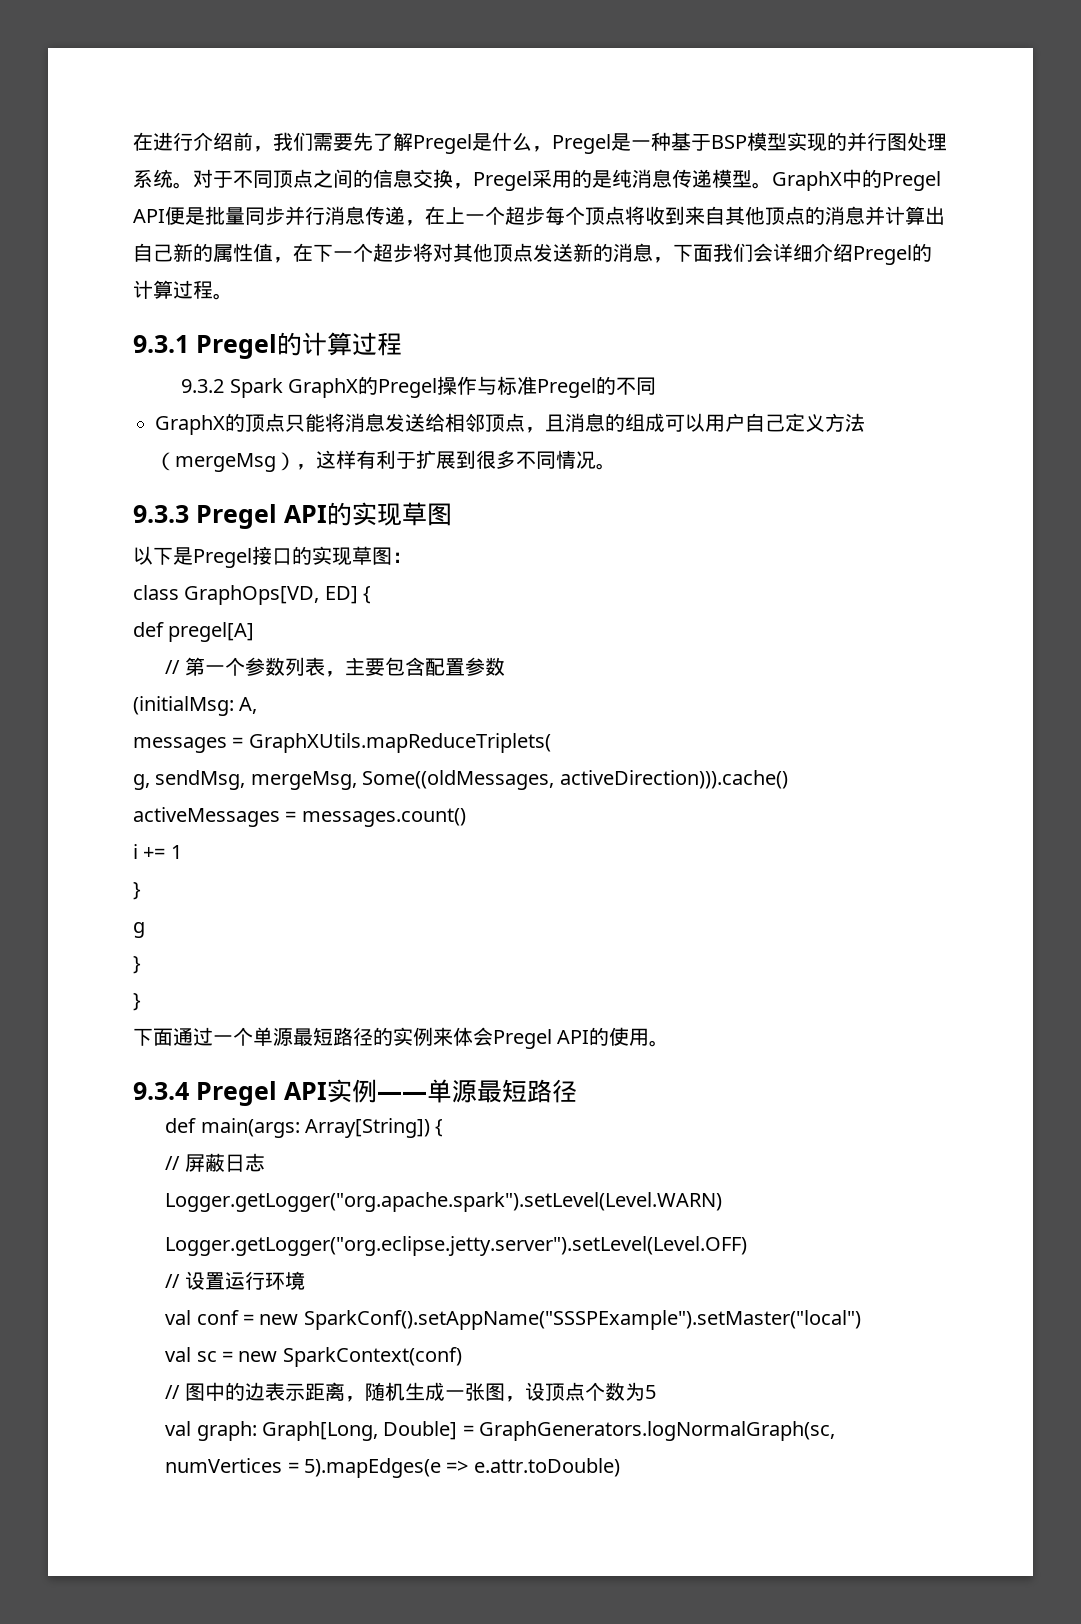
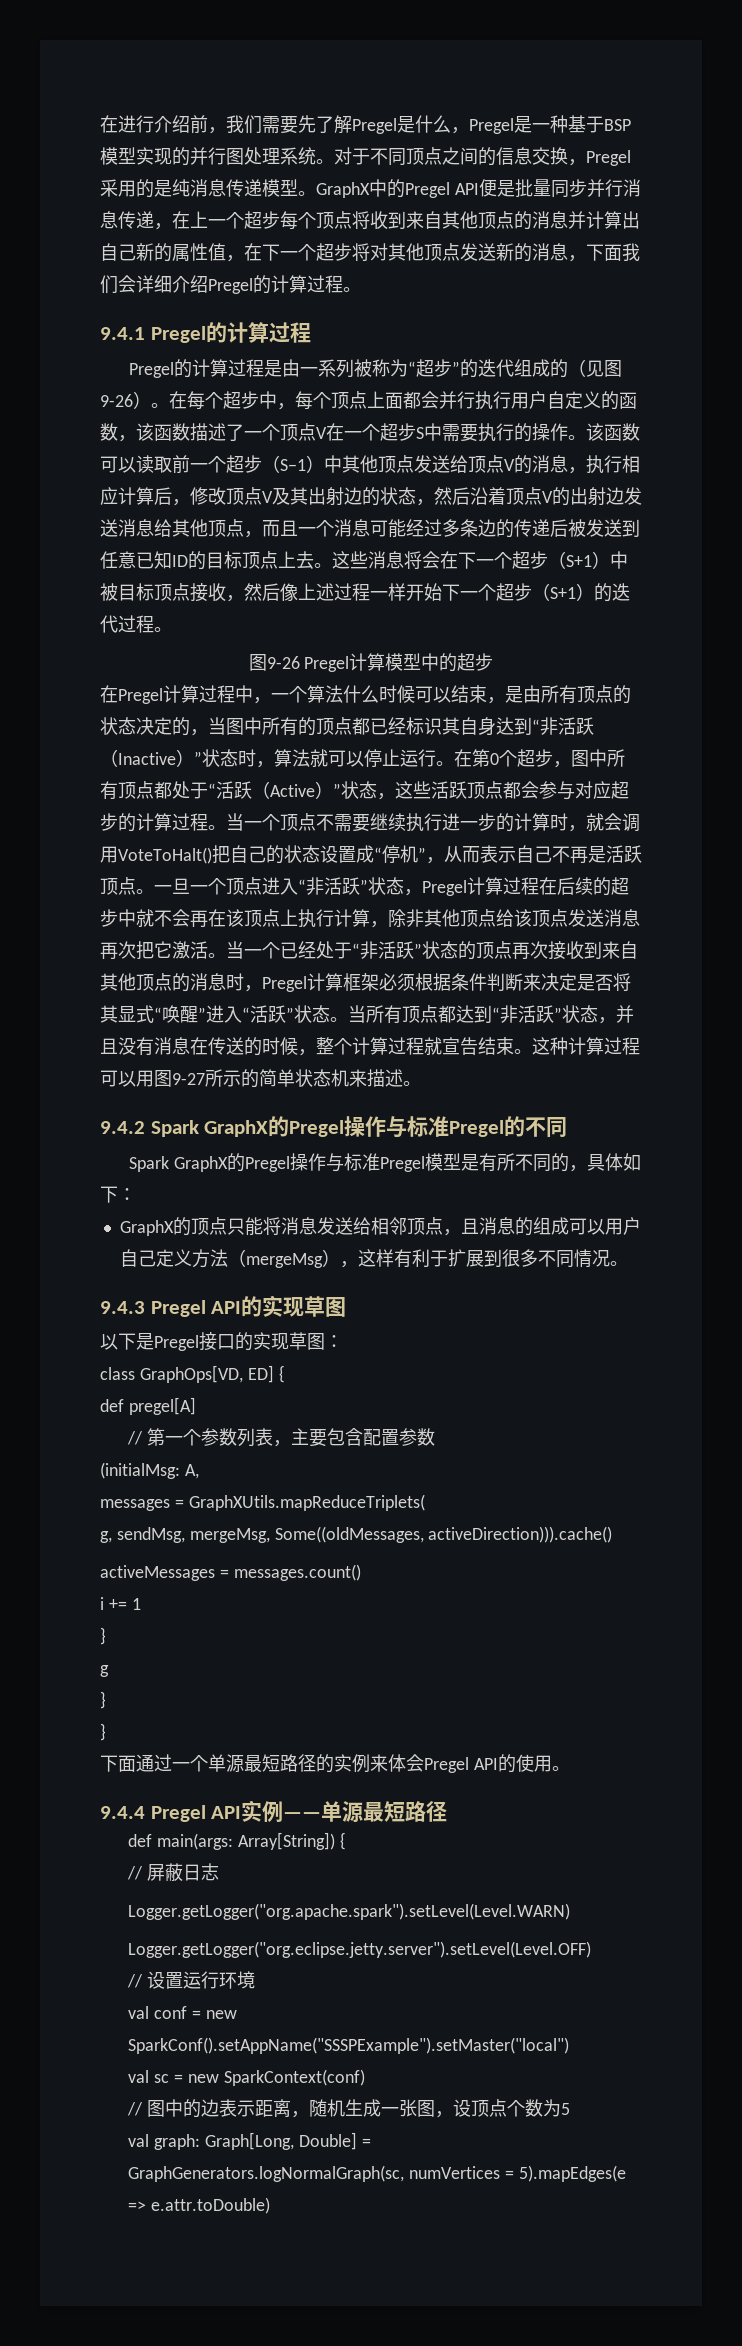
- 9.3.1 Pregel的计算过程
+ 9.4.1 Pregel的计算过程
- 9.3.2 Spark GraphX的Pregel操作与标准Pregel的不同
+ Pregel的计算过程是由一系列被称为“超步”的迭代组成的（见图9-26）。在每个超步中，每个顶点上面都会并行执行用户自定义的函数，该函数描述了一个顶点V在一个超步S中需要执行的操作。该函数可以读取前一个超步（S−1）中其他顶点发送给顶点V的消息，执行相应计算后，修改顶点V及其出射边的状态，然后沿着顶点V的出射边发送消息给其他顶点，而且一个消息可能经过多条边的传递后被发送到任意已知ID的目标顶点上去。这些消息将会在下一个超步（S+1）中被目标顶点接收，然后像上述过程一样开始下一个超步（S+1）的迭代过程。
+ 图9-26 Pregel计算模型中的超步
+ 在Pregel计算过程中，一个算法什么时候可以结束，是由所有顶点的状态决定的，当图中所有的顶点都已经标识其自身达到“非活跃（Inactive）”状态时，算法就可以停止运行。在第0个超步，图中所有顶点都处于“活跃（Active）”状态，这些活跃顶点都会参与对应超步的计算过程。当一个顶点不需要继续执行进一步的计算时，就会调用VoteToHalt()把自己的状态设置成“停机”，从而表示自己不再是活跃顶点。一旦一个顶点进入“非活跃”状态，Pregel计算过程在后续的超步中就不会再在该顶点上执行计算，除非其他顶点给该顶点发送消息再次把它激活。当一个已经处于“非活跃”状态的顶点再次接收到来自其他顶点的消息时，Pregel计算框架必须根据条件判断来决定是否将其显式“唤醒”进入“活跃”状态。当所有顶点都达到“非活跃”状态，并且没有消息在传送的时候，整个计算过程就宣告结束。这种计算过程可以用图9-27所示的简单状态机来描述。
+ 9.4.2 Spark GraphX的Pregel操作与标准Pregel的不同
+ Spark GraphX的Pregel操作与标准Pregel模型是有所不同的，具体如下：
- 9.3.3 Pregel API的实现草图
+ 9.4.3 Pregel API的实现草图
- 9.3.4 Pregel API实例——单源最短路径
+ 9.4.4 Pregel API实例——单源最短路径

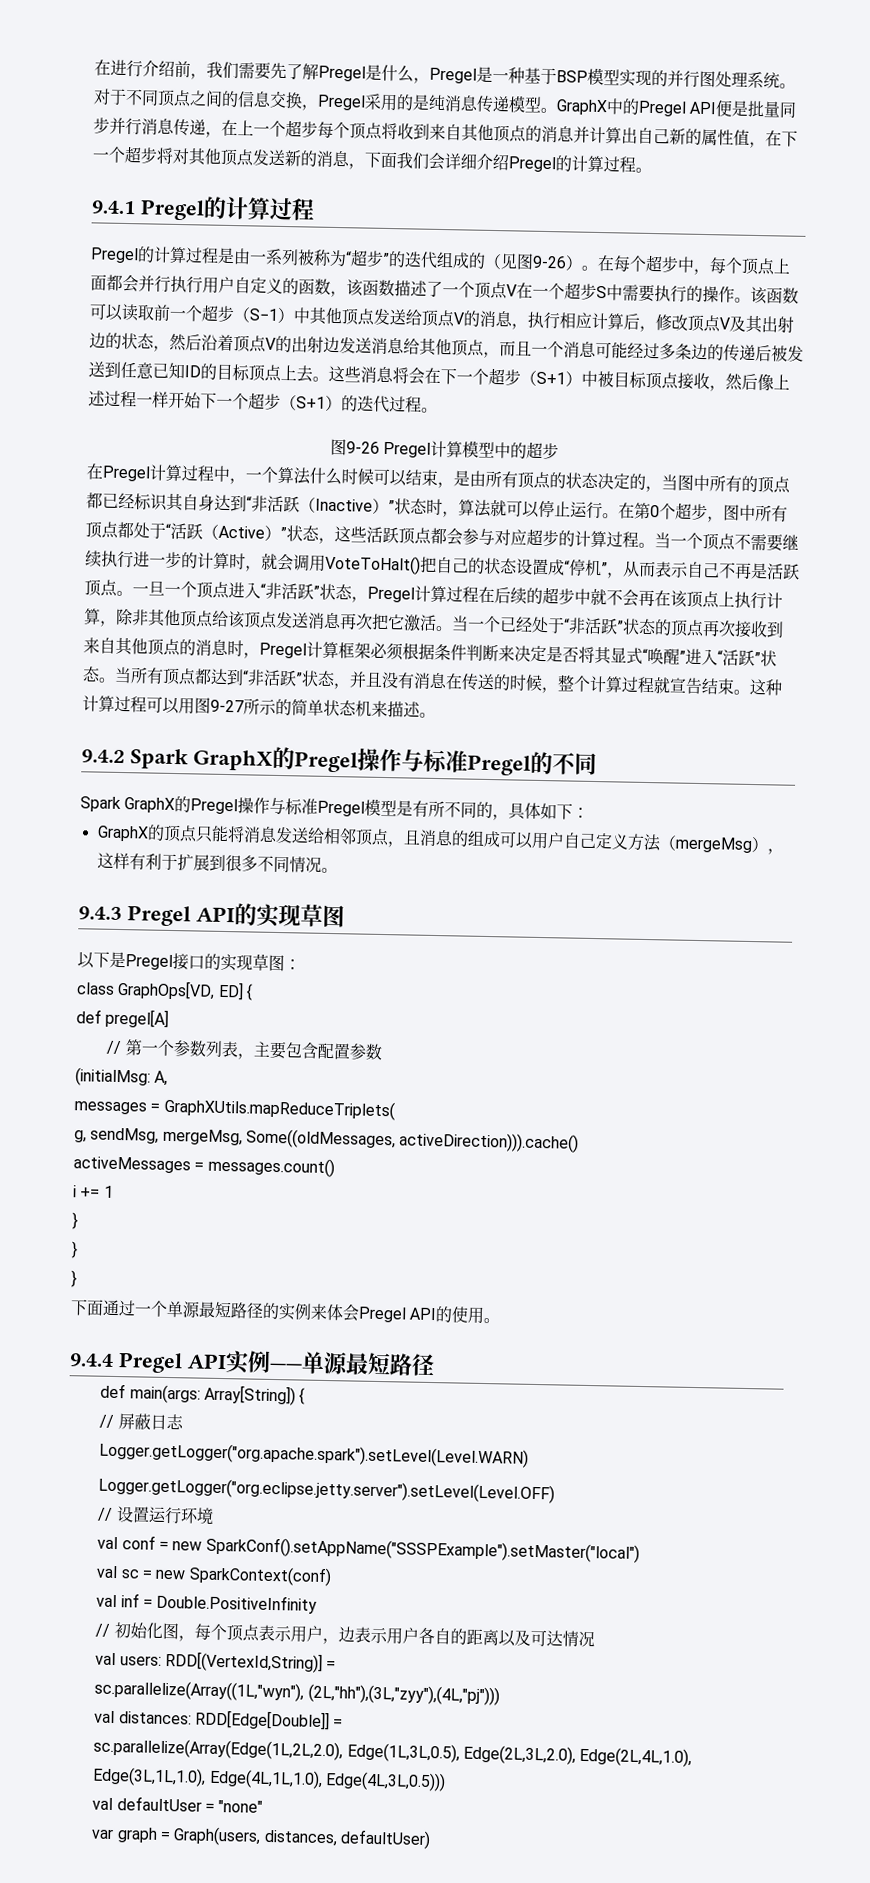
- g
- // 图中的边表示距离，随机生成一张图，设顶点个数为5
- val graph: Graph[Long, Double] = GraphGenerators.logNormalGraph(sc, numVertices = 5).mapEdges(e => e.attr.toDouble)
+ val inf = Double.PositiveInfinity
+ // 初始化图，每个顶点表示用户，边表示用户各自的距离以及可达情况
+ val users: RDD[(VertexId,String)] =
+ sc.parallelize(Array((1L,"wyn"), (2L,"hh"),(3L,"zyy"),(4L,"pj")))
+ val distances: RDD[Edge[Double]] =
+ sc.parallelize(Array(Edge(1L,2L,2.0), Edge(1L,3L,0.5), Edge(2L,3L,2.0), Edge(2L,4L,1.0), Edge(3L,1L,1.0), Edge(4L,1L,1.0), Edge(4L,3L,0.5)))
+ val defaultUser = "none"
+ var graph = Graph(users, distances, defaultUser)

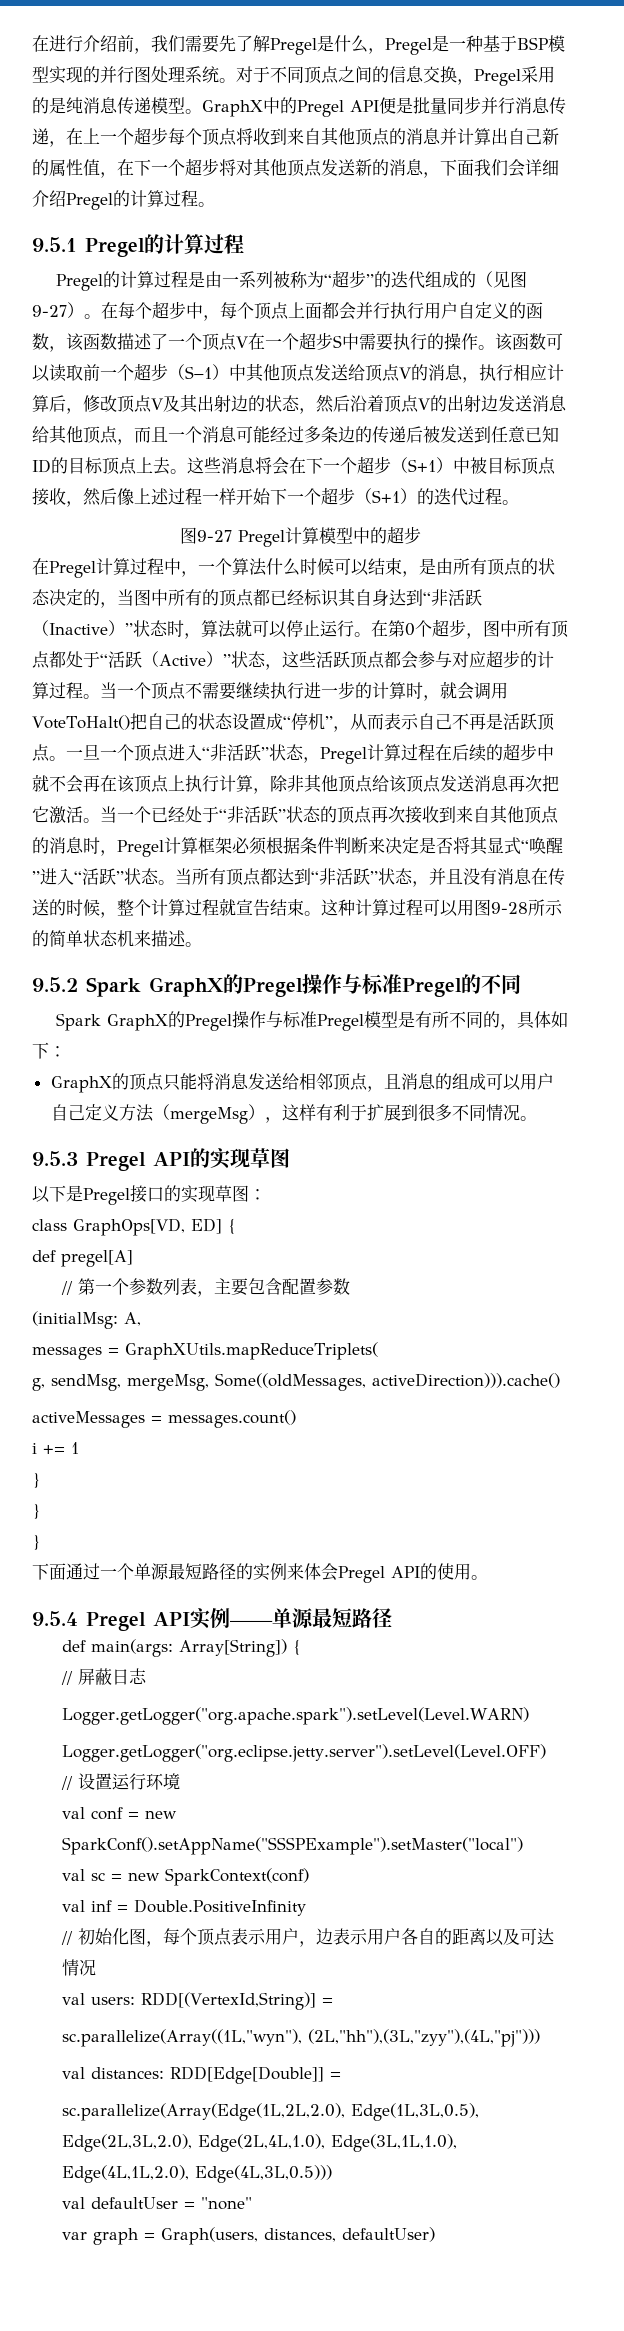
- 9.4.1 Pregel的计算过程
+ 9.5.1 Pregel的计算过程
- Pregel的计算过程是由一系列被称为“超步”的迭代组成的（见图9-26）。
+ Pregel的计算过程是由一系列被称为“超步”的迭代组成的（见图9-27）。
- 图9-26 Pregel计算模型中的超步
+ 图9-27 Pregel计算模型中的超步
- 这种计算过程可以用图9-27所示的简单状态机来描述。
+ 这种计算过程可以用图9-28所示的简单状态机来描述。
- 9.4.2 Spark GraphX的Pregel操作与标准Pregel的不同
+ 9.5.2 Spark GraphX的Pregel操作与标准Pregel的不同
- 9.4.3 Pregel API的实现草图
+ 9.5.3 Pregel API的实现草图
- 9.4.4 Pregel API实例——单源最短路径
+ 9.5.4 Pregel API实例——单源最短路径
- sc.parallelize(Array(Edge(1L,2L,2.0), Edge(1L,3L,0.5), Edge(2L,3L,2.0), Edge(2L,4L,1.0), Edge(3L,1L,1.0), Edge(4L,1L,1.0), Edge(4L,3L,0.5)))
+ sc.parallelize(Array(Edge(1L,2L,2.0), Edge(1L,3L,0.5), Edge(2L,3L,2.0), Edge(2L,4L,1.0), Edge(3L,1L,1.0), Edge(4L,1L,2.0), Edge(4L,3L,0.5)))

